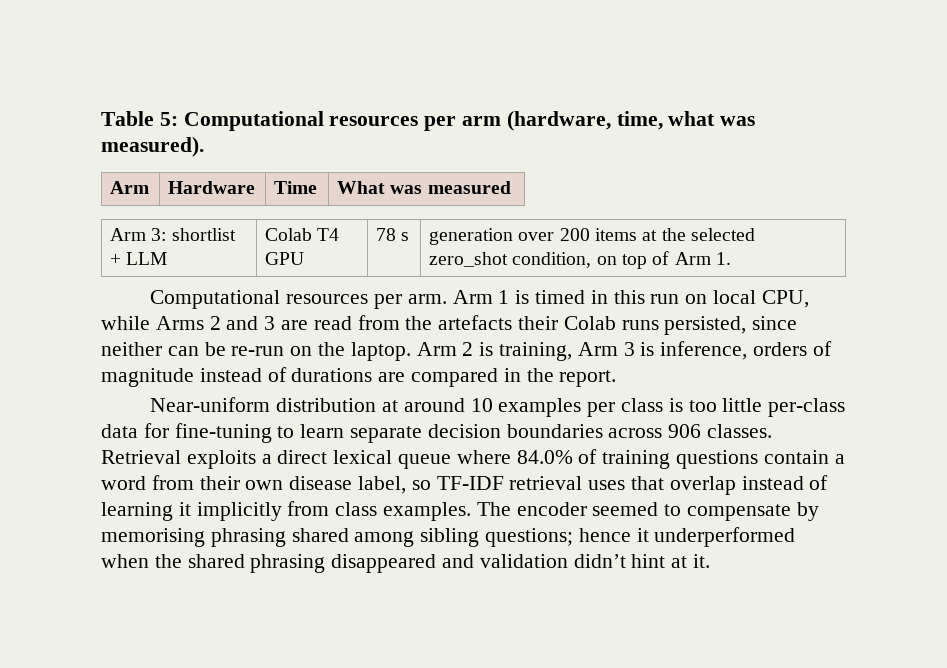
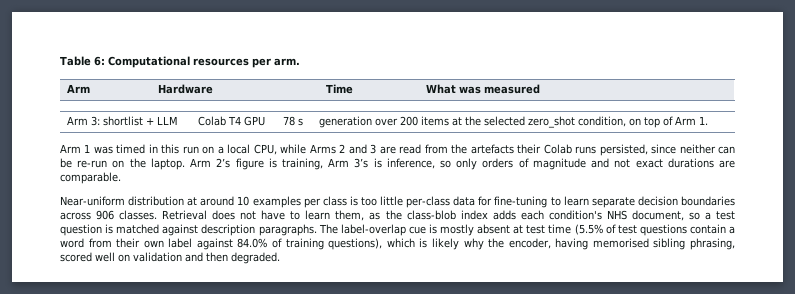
- Table 5: Computational resources per arm (hardware, time, what was measured).
+ Table 6: Computational resources per arm.
- Computational resources per arm. Arm 1 is timed in this run on local CPU, while Arms 2 and 3 are read from the artefacts their Colab runs persisted, since neither can be re-run on the laptop.
+ Arm 1 was timed in this run on a local CPU, while Arms 2 and 3 are read from the artefacts their Colab runs persisted, since neither can be re-run on the laptop.
- Arm 2 is training, Arm 3 is inference, orders of magnitude instead of durations are compared in the report.
+ Arm 2’s figure is training, Arm 3’s is inference, so only orders of magnitude and not exact durations are comparable.
- Retrieval exploits a direct lexical queue where 84.0% of training questions contain a word from their own disease label, so TF-IDF retrieval uses that overlap instead of learning it implicitly from class examples. The encoder seemed to compensate by memorising phrasing shared among sibling questions; hence it underperformed when the shared phrasing disappeared and validation didn’t hint at it.
+ Retrieval does not have to learn them, as the class-blob index adds each condition's NHS document, so a test question is matched against description paragraphs. The label-overlap cue is mostly absent at test time (5.5% of test questions contain a word from their own label against 84.0% of training questions), which is likely why the encoder, having memorised sibling phrasing, scored well on validation and then degraded.

